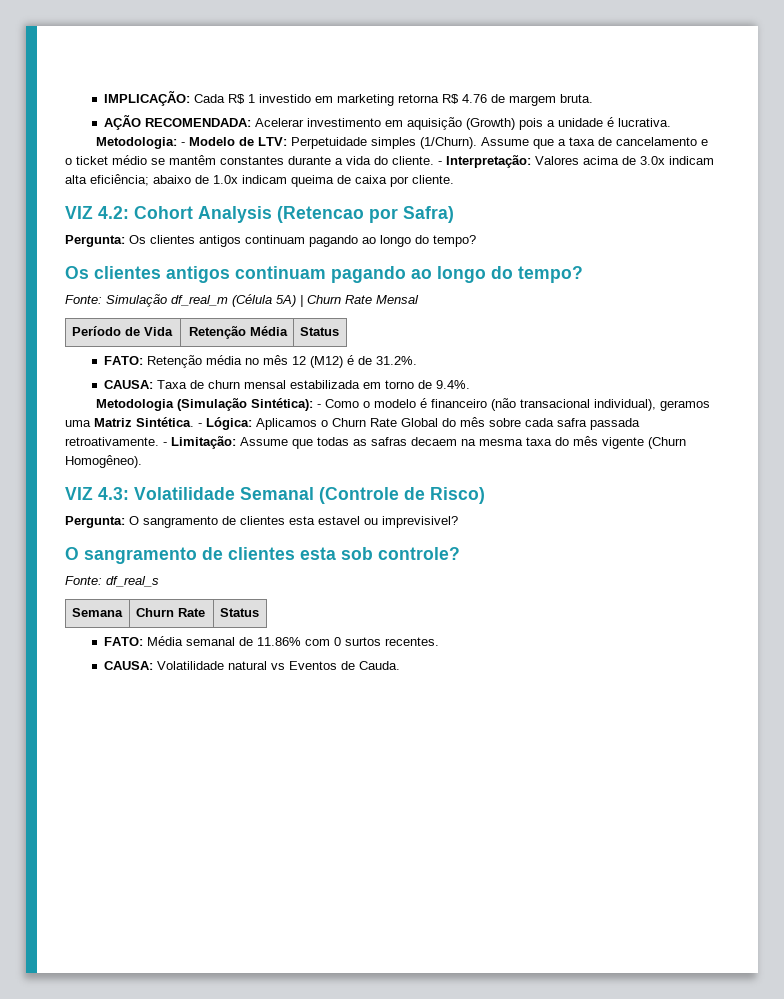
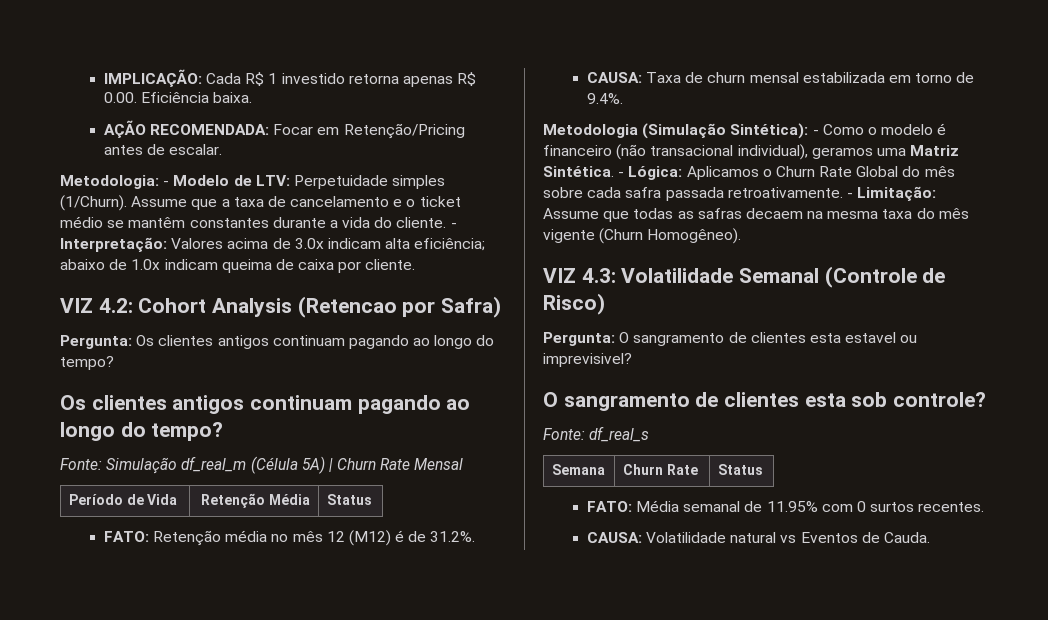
- IMPLICAÇÃO: Cada R$ 1 investido em marketing retorna R$ 4.76 de margem bruta.
- AÇÃO RECOMENDADA: Acelerar investimento em aquisição (Growth) pois a unidade é lucrativa.
+ IMPLICAÇÃO: Cada R$ 1 investido retorna apenas R$ 0.00. Eficiência baixa.
+ AÇÃO RECOMENDADA: Focar em Retenção/Pricing antes de escalar.
- FATO: Média semanal de 11.86% com 0 surtos recentes.
+ FATO: Média semanal de 11.95% com 0 surtos recentes.

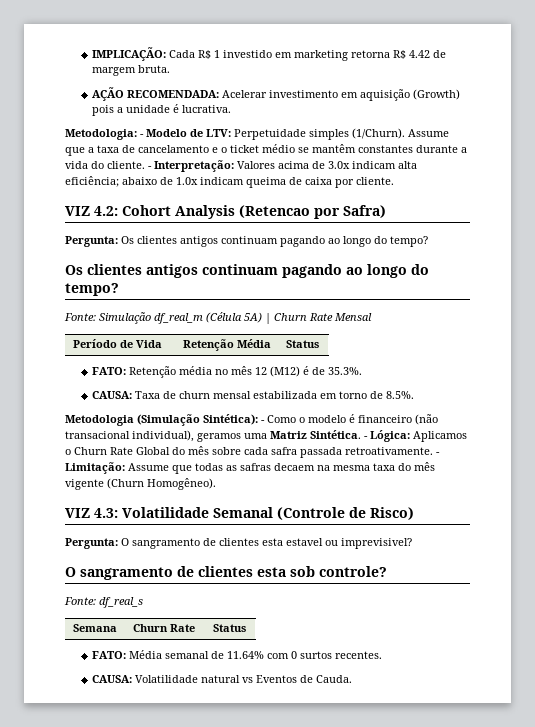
- IMPLICAÇÃO: Cada R$ 1 investido retorna apenas R$ 0.00. Eficiência baixa.
- AÇÃO RECOMENDADA: Focar em Retenção/Pricing antes de escalar.
+ IMPLICAÇÃO: Cada R$ 1 investido em marketing retorna R$ 4.42 de margem bruta.
+ AÇÃO RECOMENDADA: Acelerar investimento em aquisição (Growth) pois a unidade é lucrativa.
- FATO: Retenção média no mês 12 (M12) é de 31.2%.
+ FATO: Retenção média no mês 12 (M12) é de 35.3%.
- CAUSA: Taxa de churn mensal estabilizada em torno de 9.4%.
+ CAUSA: Taxa de churn mensal estabilizada em torno de 8.5%.
- FATO: Média semanal de 11.95% com 0 surtos recentes.
+ FATO: Média semanal de 11.64% com 0 surtos recentes.

